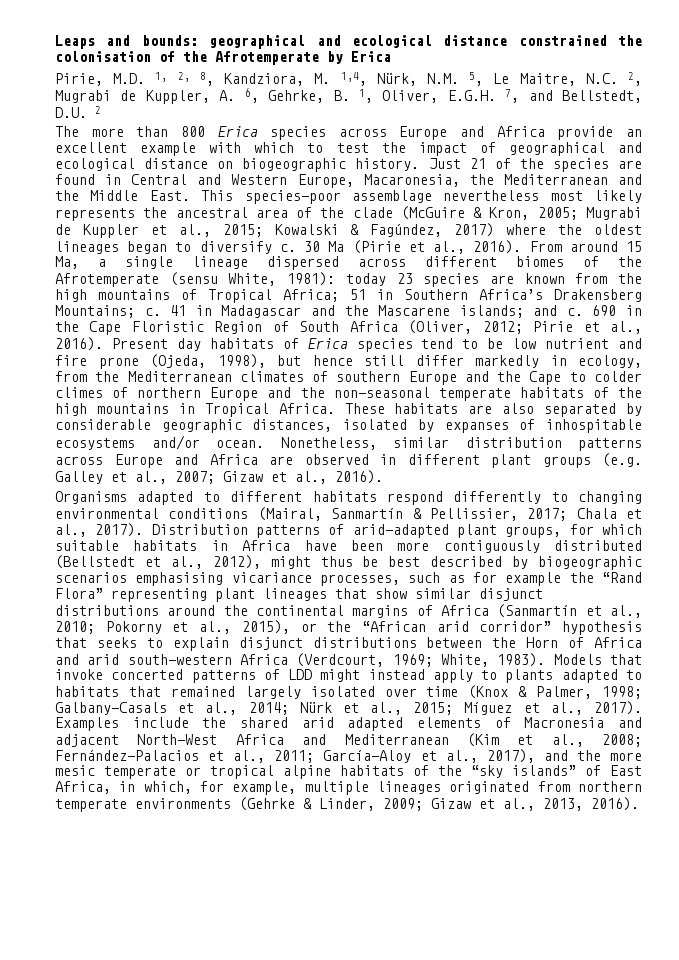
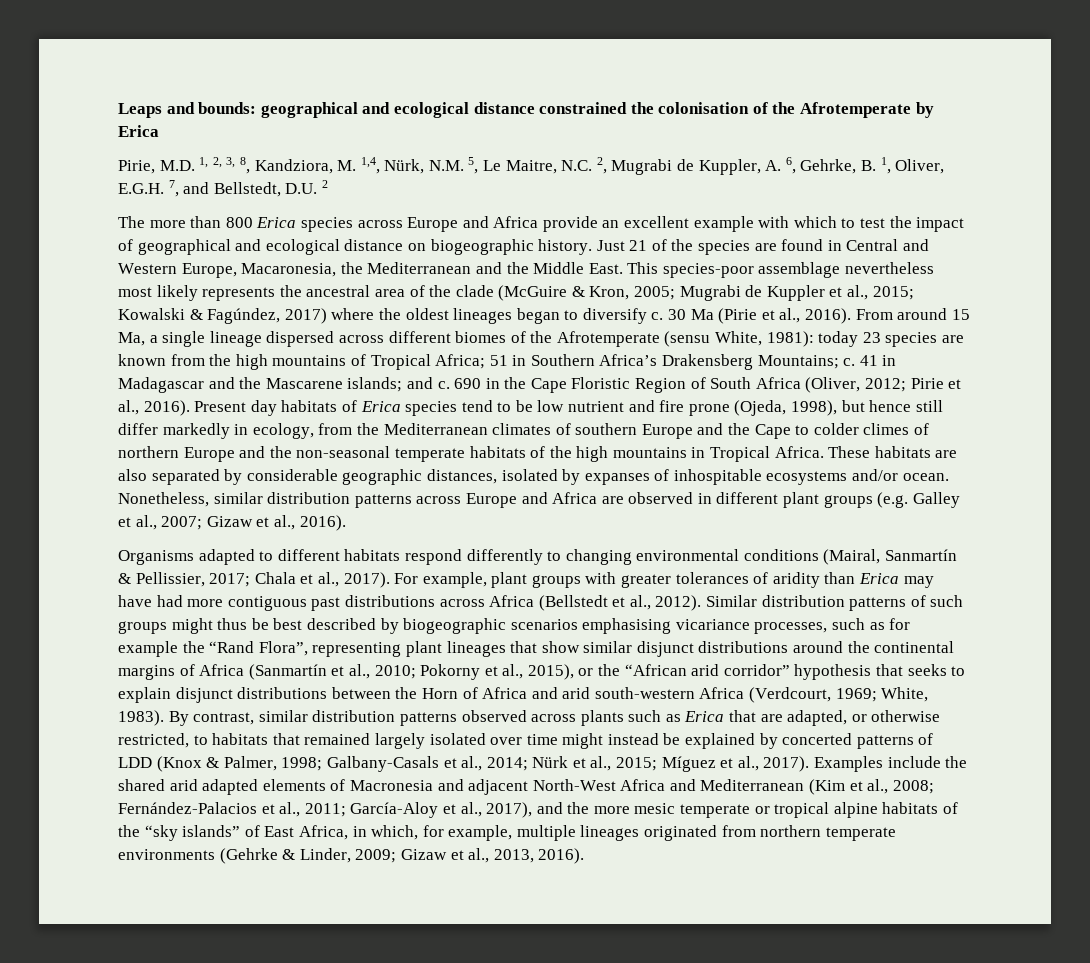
- Pirie, M.D. 1, 2, 8, Kandziora, M. 1,4, Nürk, N.M. 5, Le Maitre, N.C. 2, Mugrabi de Kuppler, A. 6, Gehrke, B. 1, Oliver, E.G.H. 7, and Bellstedt, D.U. 2
+ Pirie, M.D. 1, 2, 3, 8, Kandziora, M. 1,4, Nürk, N.M. 5, Le Maitre, N.C. 2, Mugrabi de Kuppler, A. 6, Gehrke, B. 1, Oliver, E.G.H. 7, and Bellstedt, D.U. 2
- Distribution patterns of arid-adapted plant groups, for which suitable habitats in Africa have been more contiguously distributed (Bellstedt et al., 2012), might thus be best described by biogeographic scenarios emphasising vicariance processes, such as for example the “Rand Flora” representing plant lineages that show similar disjunct distributions around the continental margins of Africa (Sanmartín et al., 2010;
+ For example, plant groups with greater tolerances of aridity than Erica may have had more contiguous past distributions across Africa (Bellstedt et al., 2012). Similar distribution patterns of such groups might thus be best described by biogeographic scenarios emphasising vicariance processes, such as for example the “Rand Flora”, representing plant lineages that show similar disjunct distributions around the continental margins of Africa (Sanmartín et al., 2010;
- Models that invoke concerted patterns of LDD might instead apply to plants adapted to habitats that remained largely isolated over time (Knox & Palmer, 1998; Galbany-Casals et al., 2014; Nürk et al., 2015; Míguez et al., 2017).
+ By contrast, similar distribution patterns observed across plants such as Erica that are adapted, or otherwise restricted, to habitats that remained largely isolated over time might instead be explained by concerted patterns of LDD (Knox & Palmer, 1998; Galbany-Casals et al., 2014; Nürk et al., 2015; Míguez et al., 2017).

